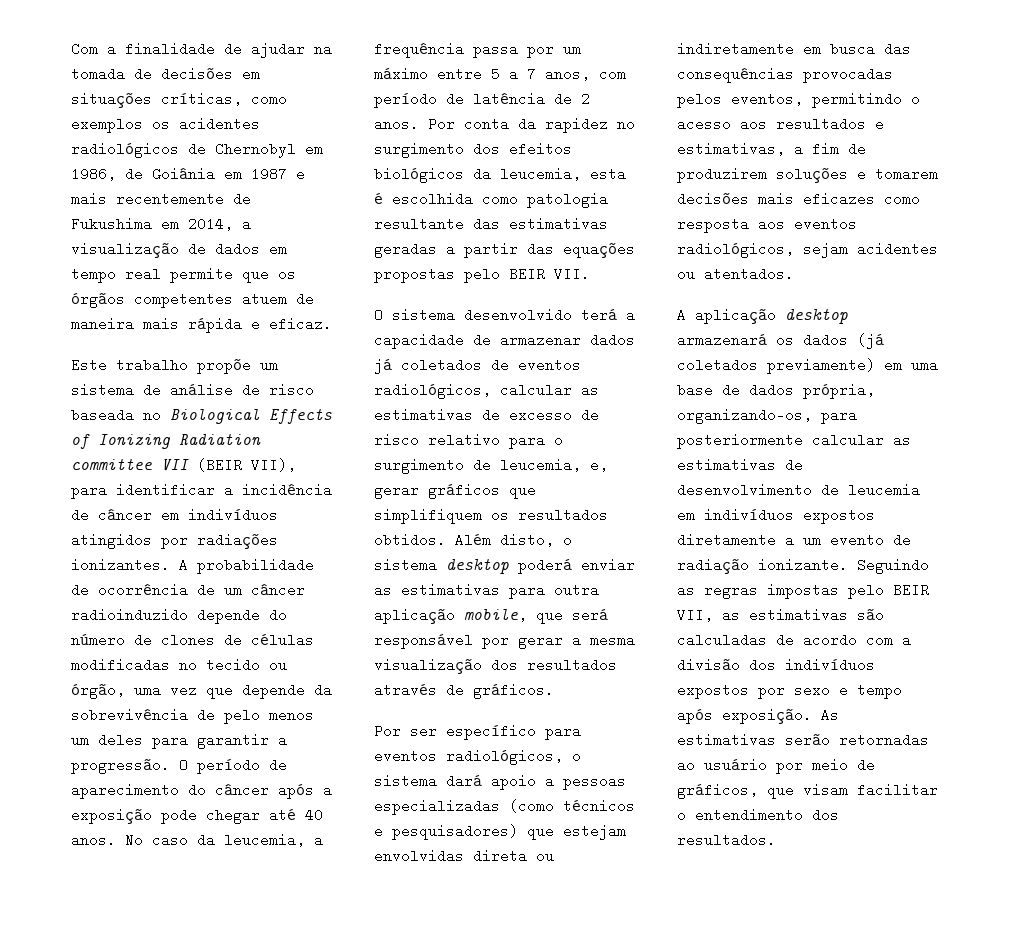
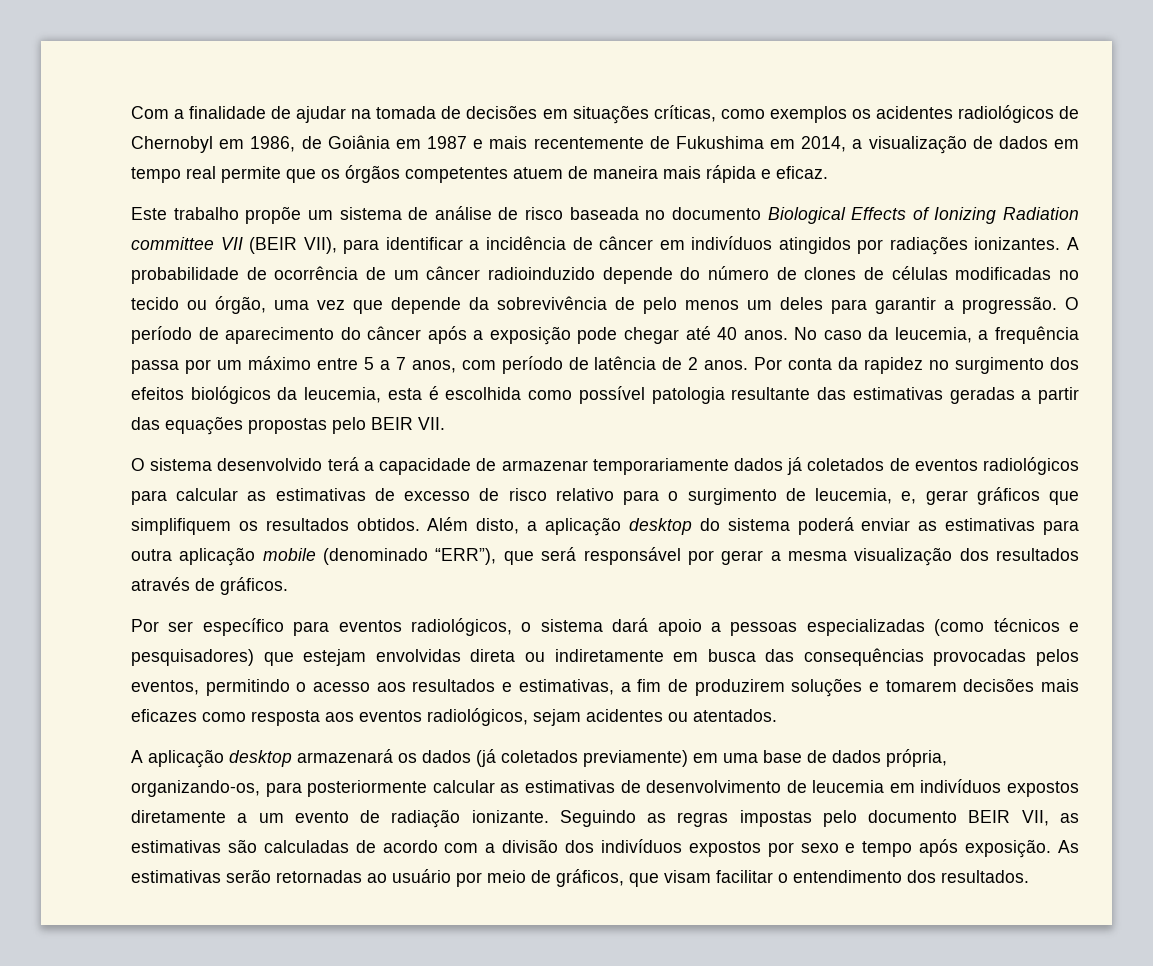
- Este trabalho propõe um sistema de análise de risco baseada no Biological Effects of Ionizing Radiation committee VII (BEIR VII), para identificar a incidência de câncer em indivíduos atingidos por radiações ionizantes.
+ Este trabalho propõe um sistema de análise de risco baseada no documento Biological Effects of Ionizing Radiation committee VII (BEIR VII), para identificar a incidência de câncer em indivíduos atingidos por radiações ionizantes.
- Por conta da rapidez no surgimento dos efeitos biológicos da leucemia, esta é escolhida como patologia resultante das estimativas geradas a partir das equações propostas pelo BEIR VII.
+ Por conta da rapidez no surgimento dos efeitos biológicos da leucemia, esta é escolhida como possível patologia resultante das estimativas geradas a partir das equações propostas pelo BEIR VII.
- O sistema desenvolvido terá a capacidade de armazenar dados já coletados de eventos radiológicos, calcular as estimativas de excesso de risco relativo para o surgimento de leucemia, e, gerar gráficos que simplifiquem os resultados obtidos.
+ O sistema desenvolvido terá a capacidade de armazenar temporariamente dados já coletados de eventos radiológicos para calcular as estimativas de excesso de risco relativo para o surgimento de leucemia, e, gerar gráficos que simplifiquem os resultados obtidos.
- Além disto, o sistema desktop poderá enviar as estimativas para outra aplicação mobile, que será responsável por gerar a mesma visualização dos resultados através de gráficos.
+ Além disto, a aplicação desktop do sistema poderá enviar as estimativas para outra aplicação mobile (denominado “ERR”), que será responsável por gerar a mesma visualização dos resultados através de gráficos.
- Seguindo as regras impostas pelo BEIR VII, as estimativas são calculadas de acordo com a divisão dos indivíduos expostos por sexo e tempo após exposição.
+ Seguindo as regras impostas pelo documento BEIR VII, as estimativas são calculadas de acordo com a divisão dos indivíduos expostos por sexo e tempo após exposição.

